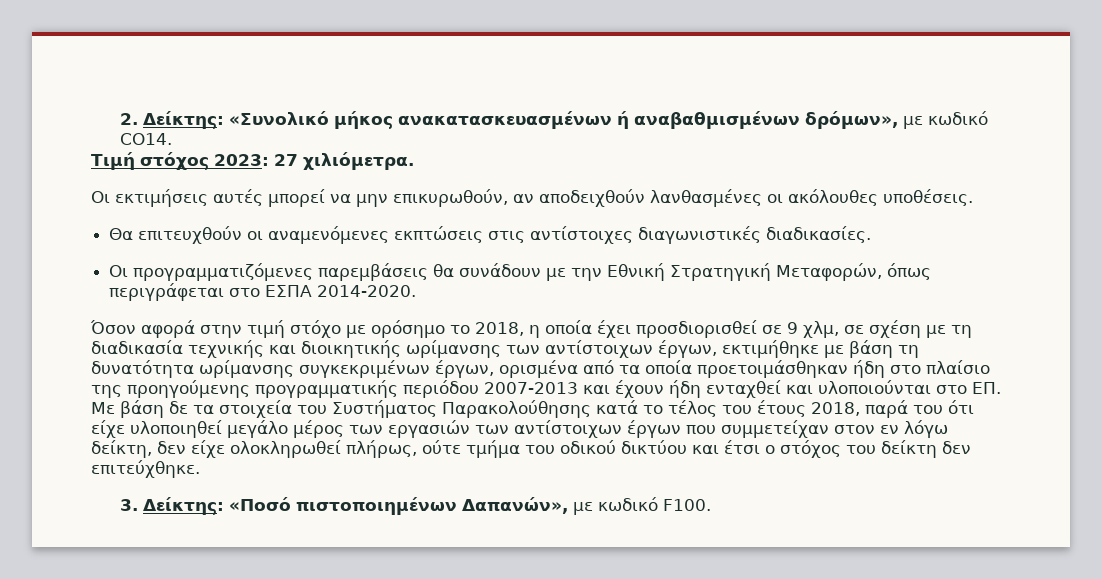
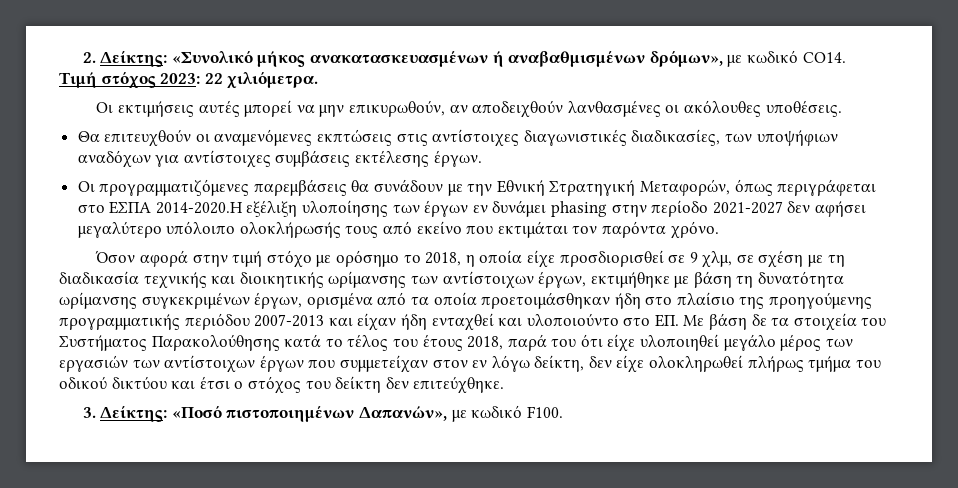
- Τιμή στόχος 2023: 27 χιλιόμετρα.
+ Τιμή στόχος 2023: 22 χιλιόμετρα.
- Θα επιτευχθούν οι αναμενόμενες εκπτώσεις στις αντίστοιχες διαγωνιστικές διαδικασίες.
+ Θα επιτευχθούν οι αναμενόμενες εκπτώσεις στις αντίστοιχες διαγωνιστικές διαδικασίες, των υποψήφιων αναδόχων για αντίστοιχες συμβάσεις εκτέλεσης έργων.
- Οι προγραμματιζόμενες παρεμβάσεις θα συνάδουν με την Εθνική Στρατηγική Μεταφορών, όπως περιγράφεται στο ΕΣΠΑ 2014-2020.
+ Οι προγραμματιζόμενες παρεμβάσεις θα συνάδουν με την Εθνική Στρατηγική Μεταφορών, όπως περιγράφεται στο ΕΣΠΑ 2014-2020.Η εξέλιξη υλοποίησης των έργων εν δυνάμει phasing στην περίοδο 2021-2027 δεν αφήσει μεγαλύτερο υπόλοιπο ολοκλήρωσής τους από εκείνο που εκτιμάται τον παρόντα χρόνο.
- Όσον αφορά στην τιμή στόχο με ορόσημο το 2018, η οποία έχει προσδιορισθεί σε 9 χλμ, σε σχέση με τη διαδικασία τεχνικής και διοικητικής ωρίμανσης των αντίστοιχων έργων, εκτιμήθηκε με βάση τη δυνατότητα ωρίμανσης συγκεκριμένων έργων, ορισμένα από τα οποία προετοιμάσθηκαν ήδη στο πλαίσιο της προηγούμενης προγραμματικής περιόδου 2007-2013 και έχουν ήδη ενταχθεί και υλοποιούνται στο ΕΠ. Με βάση δε τα στοιχεία του Συστήματος Παρακολούθησης κατά το τέλος του έτους 2018, παρά του ότι είχε υλοποιηθεί μεγάλο μέρος των εργασιών των αντίστοιχων έργων που συμμετείχαν στον εν λόγω δείκτη, δεν είχε ολοκληρωθεί πλήρως, ούτε τμήμα του οδικού δικτύου και έτσι ο στόχος του δείκτη δεν επιτεύχθηκε.
+ Όσον αφορά στην τιμή στόχο με ορόσημο το 2018, η οποία είχε προσδιορισθεί σε 9 χλμ, σε σχέση με τη διαδικασία τεχνικής και διοικητικής ωρίμανσης των αντίστοιχων έργων, εκτιμήθηκε με βάση τη δυνατότητα ωρίμανσης συγκεκριμένων έργων, ορισμένα από τα οποία προετοιμάσθηκαν ήδη στο πλαίσιο της προηγούμενης προγραμματικής περιόδου 2007-2013 και είχαν ήδη ενταχθεί και υλοποιούντο στο ΕΠ. Με βάση δε τα στοιχεία του Συστήματος Παρακολούθησης κατά το τέλος του έτους 2018, παρά του ότι είχε υλοποιηθεί μεγάλο μέρος των εργασιών των αντίστοιχων έργων που συμμετείχαν στον εν λόγω δείκτη, δεν είχε ολοκληρωθεί πλήρως τμήμα του οδικού δικτύου και έτσι ο στόχος του δείκτη δεν επιτεύχθηκε.

